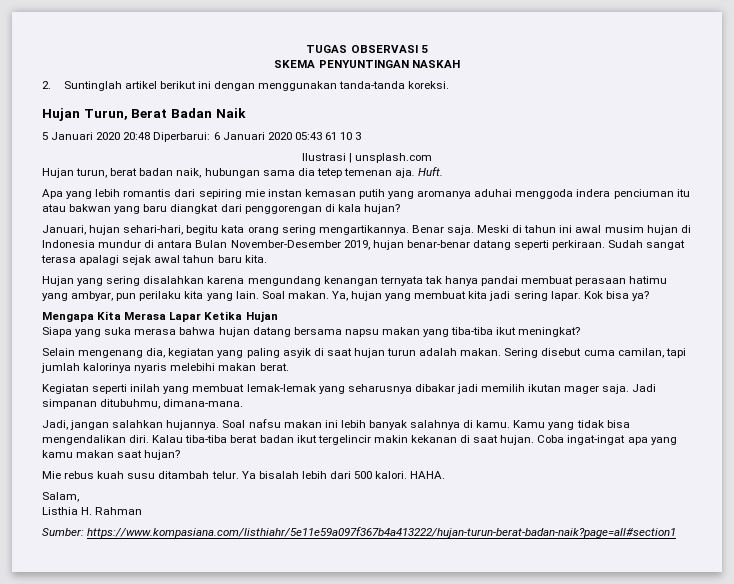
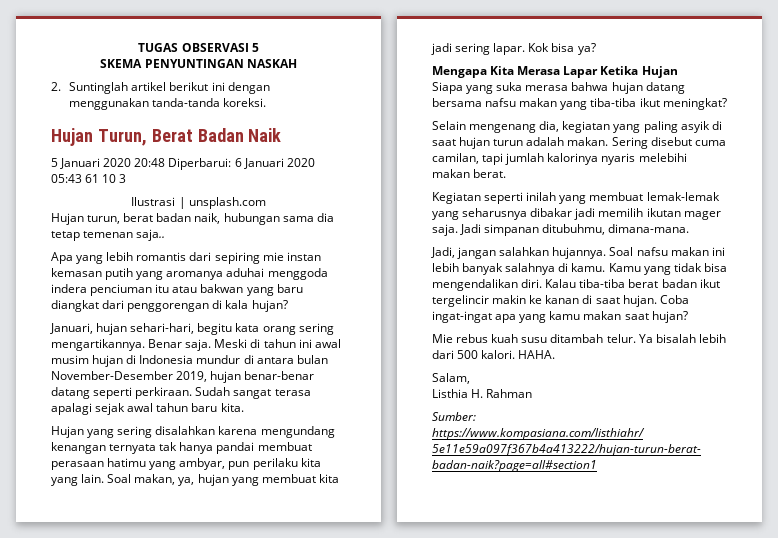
- Hujan turun, berat badan naik, hubungan sama dia tetep temenan aja. Huft.
+ Hujan turun, berat badan naik, hubungan sama dia tetap temenan saja..
- Meski di tahun ini awal musim hujan di Indonesia mundur di antara Bulan November-Desember 2019, hujan benar-benar datang seperti perkiraan.
+ Meski di tahun ini awal musim hujan di Indonesia mundur di antara bulan November-Desember 2019, hujan benar-benar datang seperti perkiraan.
- Soal makan. Ya, hujan yang membuat kita jadi sering lapar.
+ Soal makan, ya, hujan yang membuat kita jadi sering lapar.
- Siapa yang suka merasa bahwa hujan datang bersama napsu makan yang tiba-tiba ikut meningkat?
+ Siapa yang suka merasa bahwa hujan datang bersama nafsu makan yang tiba-tiba ikut meningkat?
- Kalau tiba-tiba berat badan ikut tergelincir makin kekanan di saat hujan.
+ Kalau tiba-tiba berat badan ikut tergelincir makin ke kanan di saat hujan.

